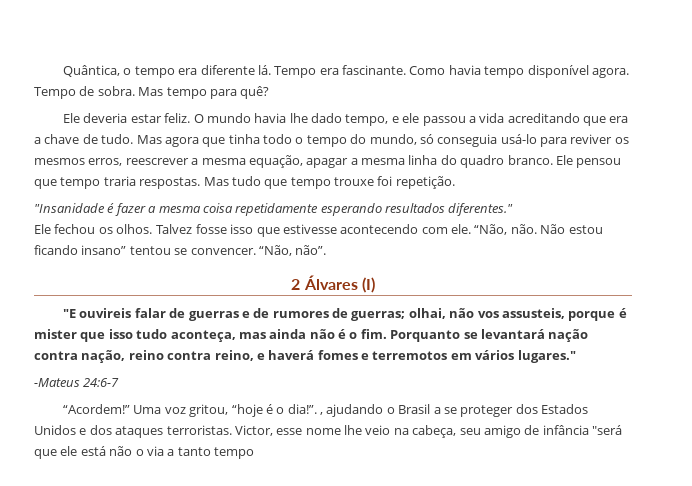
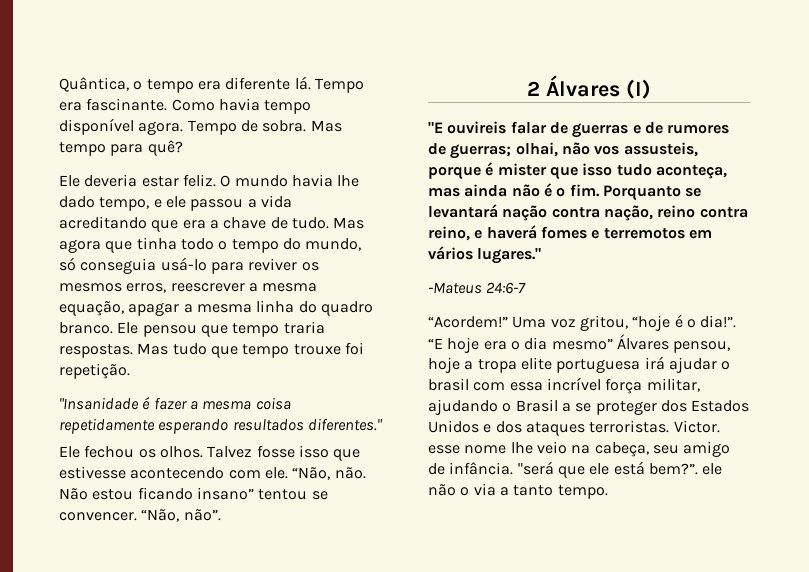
- Uma voz gritou, “hoje é o dia!”. , ajudando o Brasil a se proteger dos Estados Unidos e dos ataques terroristas.
+ Uma voz gritou, “hoje é o dia!”. “E hoje era o dia mesmo” Álvares pensou, hoje a tropa elite portuguesa irá ajudar o brasil com essa incrível força militar, ajudando o Brasil a se proteger dos Estados Unidos e dos ataques terroristas.
- Victor, esse nome lhe veio na cabeça, seu amigo de infância "será que ele está não o via a tanto tempo
+ Victor. esse nome lhe veio na cabeça, seu amigo de infância. "será que ele está bem?”. ele não o via a tanto tempo.

